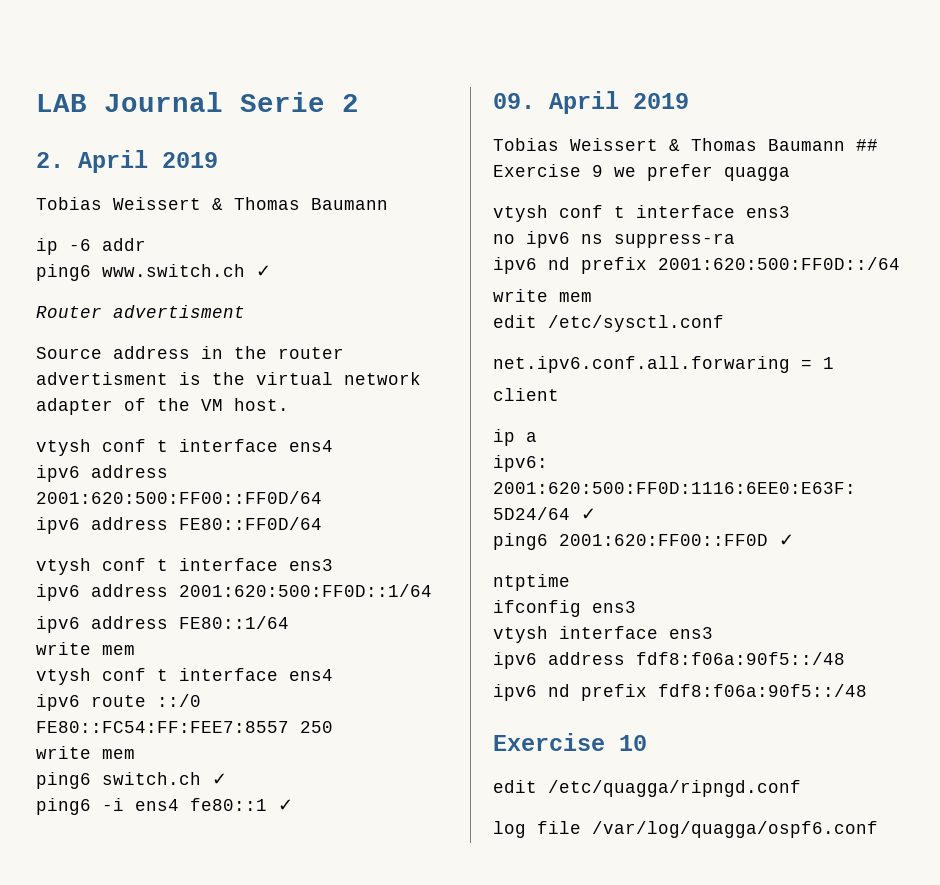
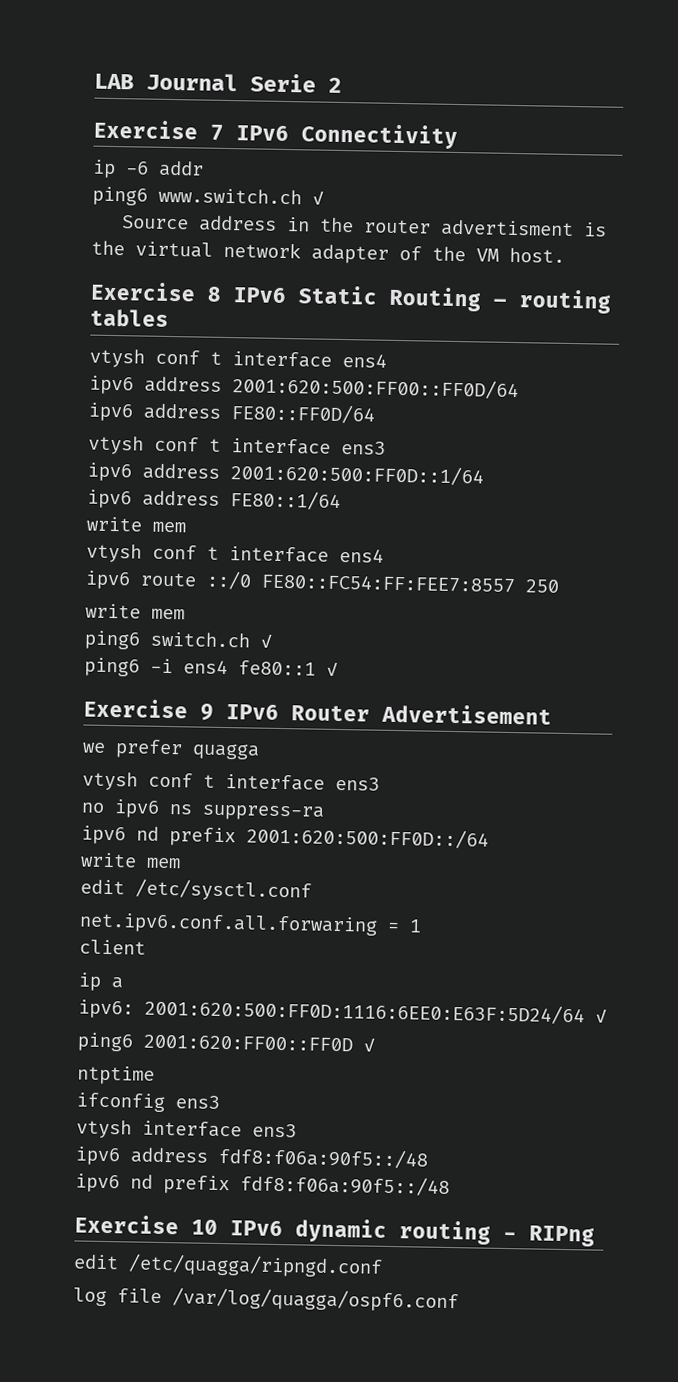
- 2. April 2019
- Tobias Weissert & Thomas Baumann
+ Exercise 7 IPv6 Connectivity
- Router advertisment
+ Exercise 8 IPv6 Static Routing – routing tables
- 09. April 2019
- Tobias Weissert & Thomas Baumann ## Exercise 9 we prefer quagga
+ Exercise 9 IPv6 Router Advertisement
+ we prefer quagga
- Exercise 10
+ Exercise 10 IPv6 dynamic routing - RIPng

